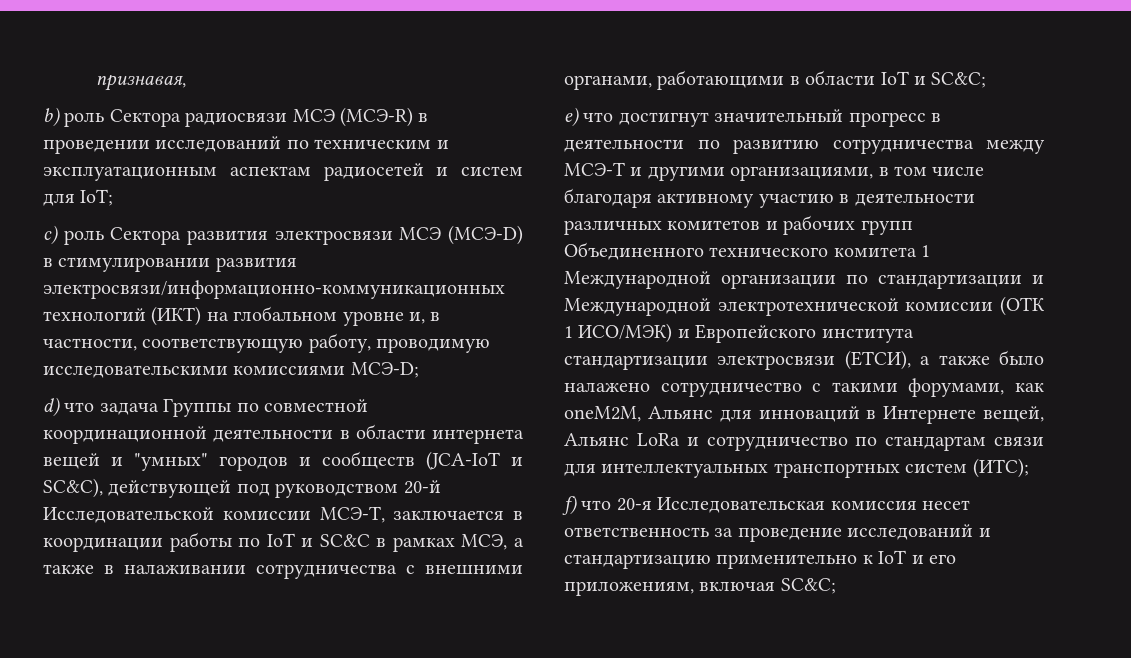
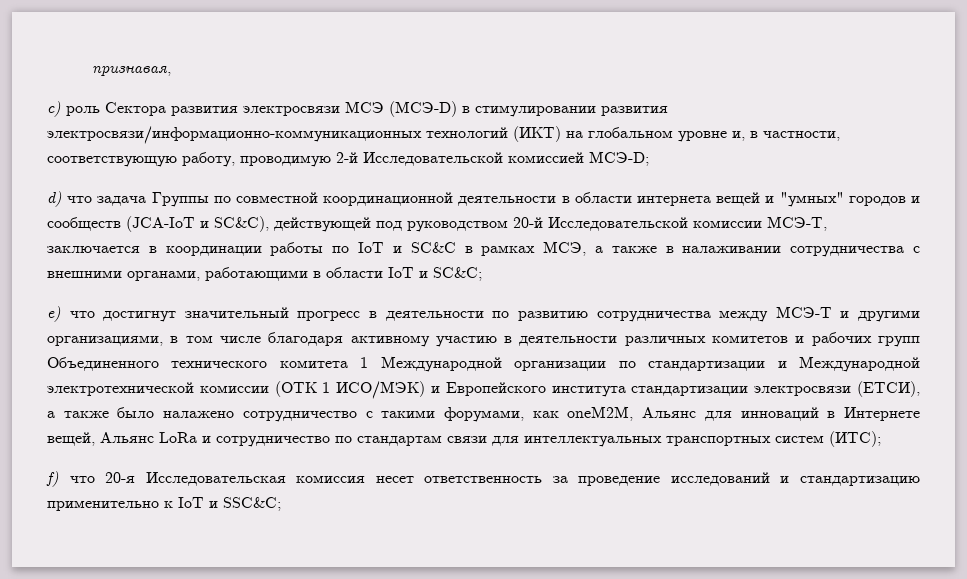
- b) роль Сектора радиосвязи МСЭ (МСЭ-R) в проведении исследований по техническим и эксплуатационным аспектам радиосетей и систем для IoT;
- c) роль Сектора развития электросвязи МСЭ (МСЭ-D) в стимулировании развития электросвязи/информационно-коммуникационных технологий (ИКТ) на глобальном уровне и, в частности, соответствующую работу, проводимую исследовательскими комиссиями МСЭ-D;
+ c) роль Сектора развития электросвязи МСЭ (МСЭ-D) в стимулировании развития электросвязи/информационно-коммуникационных технологий (ИКТ) на глобальном уровне и, в частности, соответствующую работу, проводимую 2-й Исследовательской комиссией МСЭ-D;
- f) что 20-я Исследовательская комиссия несет ответственность за проведение исследований и стандартизацию применительно к IoT и его приложениям, включая SC&C;
+ f) что 20-я Исследовательская комиссия несет ответственность за проведение исследований и стандартизацию применительно к IoT и SSC&C;

